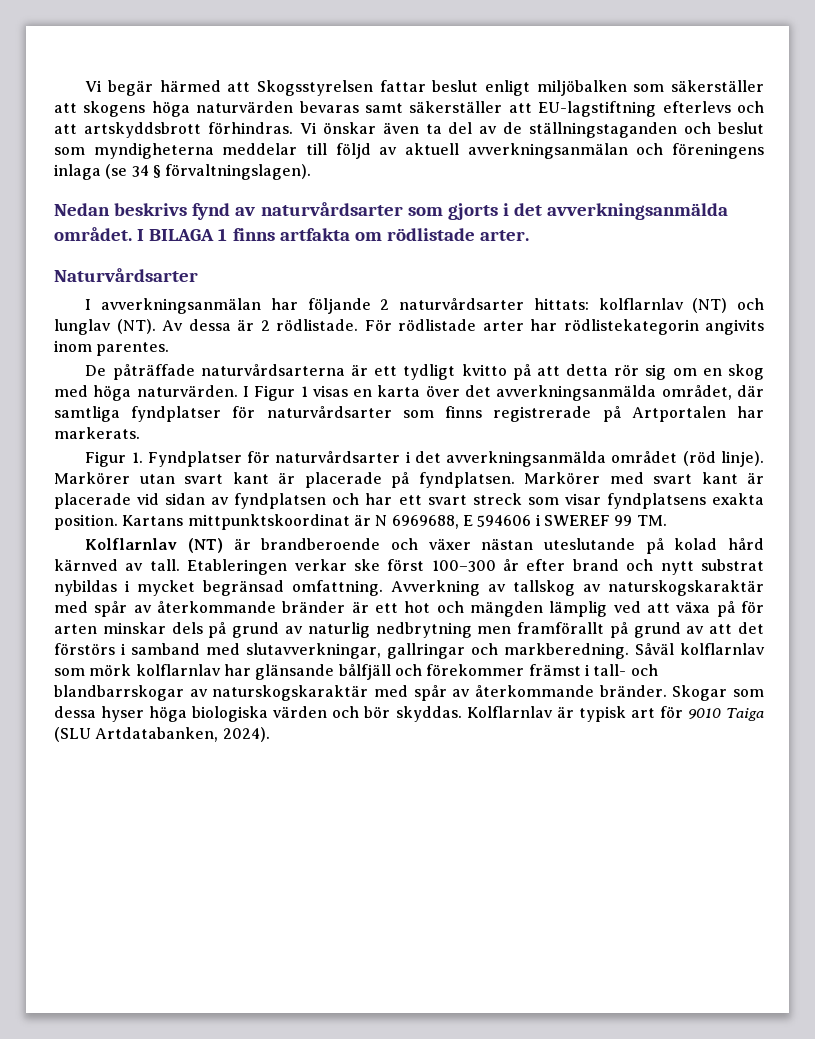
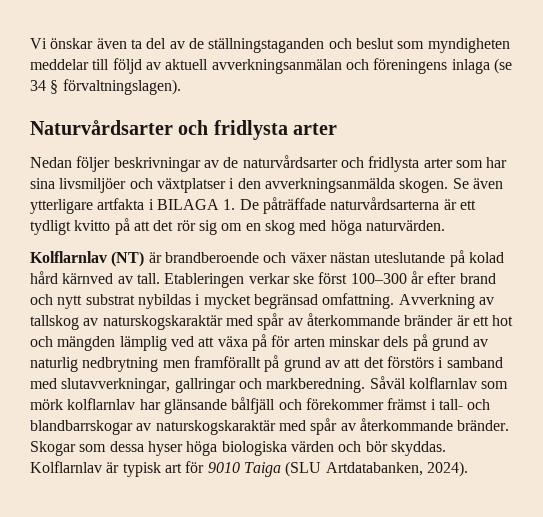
- Vi begär härmed att Skogsstyrelsen fattar beslut enligt miljöbalken som säkerställer att skogens höga naturvärden bevaras samt säkerställer att EU-lagstiftning efterlevs och att artskyddsbrott förhindras. Vi önskar även ta del av de ställningstaganden och beslut som myndigheterna meddelar till följd av aktuell avverkningsanmälan och föreningens inlaga (se 34 § förvaltningslagen).
+ Vi önskar även ta del av de ställningstaganden och beslut som myndigheten meddelar till följd av aktuell avverkningsanmälan och föreningens inlaga (se 34 § förvaltningslagen).
- Nedan beskrivs fynd av naturvårdsarter som gjorts i det avverkningsanmälda området. I BILAGA 1 finns artfakta om rödlistade arter.
- Naturvårdsarter
- I avverkningsanmälan har följande 2 naturvårdsarter hittats: kolflarnlav (NT) och lunglav (NT). Av dessa är 2 rödlistade. För rödlistade arter har rödlistekategorin angivits inom parentes.
- De påträffade naturvårdsarterna är ett tydligt kvitto på att detta rör sig om en skog med höga naturvärden. I Figur 1 visas en karta över det avverkningsanmälda området, där samtliga fyndplatser för naturvårdsarter som finns registrerade på Artportalen har markerats.
- Figur 1. Fyndplatser för naturvårdsarter i det avverkningsanmälda området (röd linje). Markörer utan svart kant är placerade på fyndplatsen. Markörer med svart kant är placerade vid sidan av fyndplatsen och har ett svart streck som visar fyndplatsens exakta position. Kartans mittpunktskoordinat är N 6969688, E 594606 i SWEREF 99 TM.
+ Naturvårdsarter och fridlysta arter
+ Nedan följer beskrivningar av de naturvårdsarter och fridlysta arter som har sina livsmiljöer och växtplatser i den avverkningsanmälda skogen. Se även ytterligare artfakta i BILAGA 1. De påträffade naturvårdsarterna är ett tydligt kvitto på att det rör sig om en skog med höga naturvärden.

